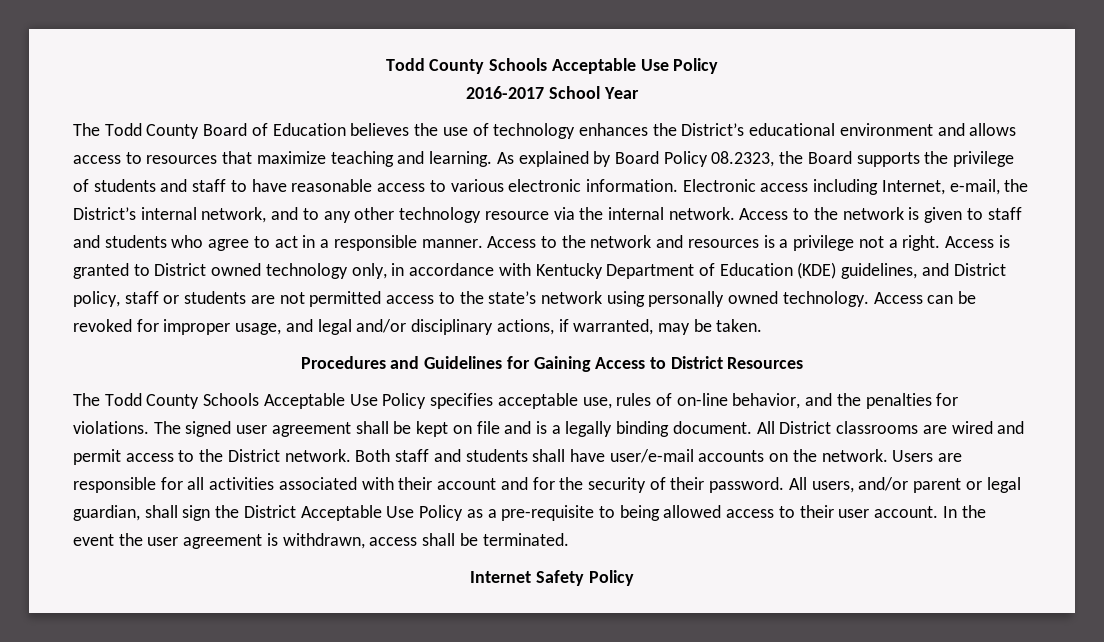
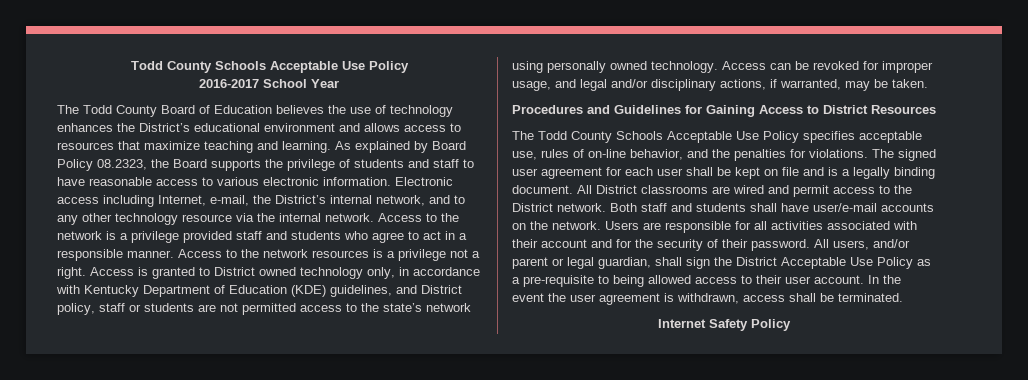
- Access to the network is given to staff and students who agree to act in a responsible manner.
+ Access to the network is a privilege provided staff and students who agree to act in a responsible manner.
- Access to the network and resources is a privilege not a right.
+ Access to the network resources is a privilege not a right.
- The signed user agreement shall be kept on file and is a legally binding document.
+ The signed user agreement for each user shall be kept on file and is a legally binding document.

